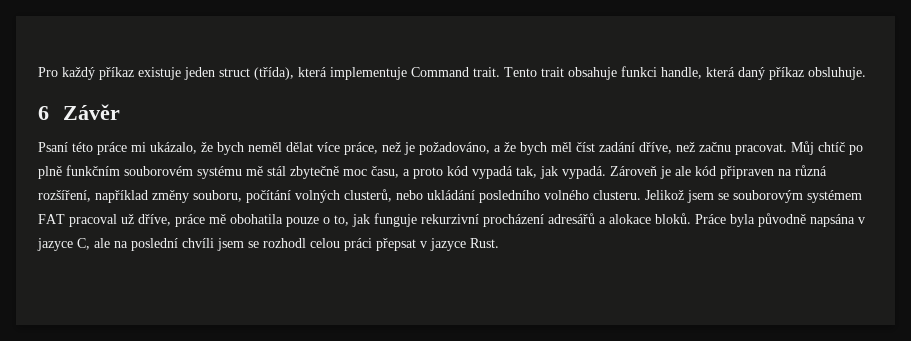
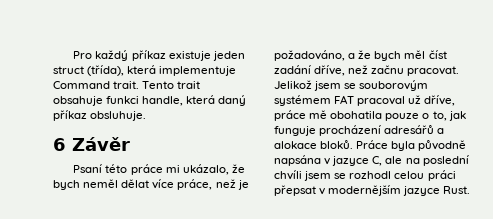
- Můj chtíč po plně funkčním souborovém systému mě stál zbytečně moc času, a proto kód vypadá tak, jak vypadá. Zároveň je ale kód připraven na různá rozšíření, například změny souboru, počítání volných clusterů, nebo ukládání posledního volného clusteru.
- Jelikož jsem se souborovým systémem FAT pracoval už dříve, práce mě obohatila pouze o to, jak funguje rekurzivní procházení adresářů a alokace bloků.
+ Jelikož jsem se souborovým systémem FAT pracoval už dříve, práce mě obohatila pouze o to, jak funguje procházení adresářů a alokace bloků.
- Práce byla původně napsána v jazyce C, ale na poslední chvíli jsem se rozhodl celou práci přepsat v jazyce Rust.
+ Práce byla původně napsána v jazyce C, ale na poslední chvíli jsem se rozhodl celou práci přepsat v modernějším jazyce Rust.

